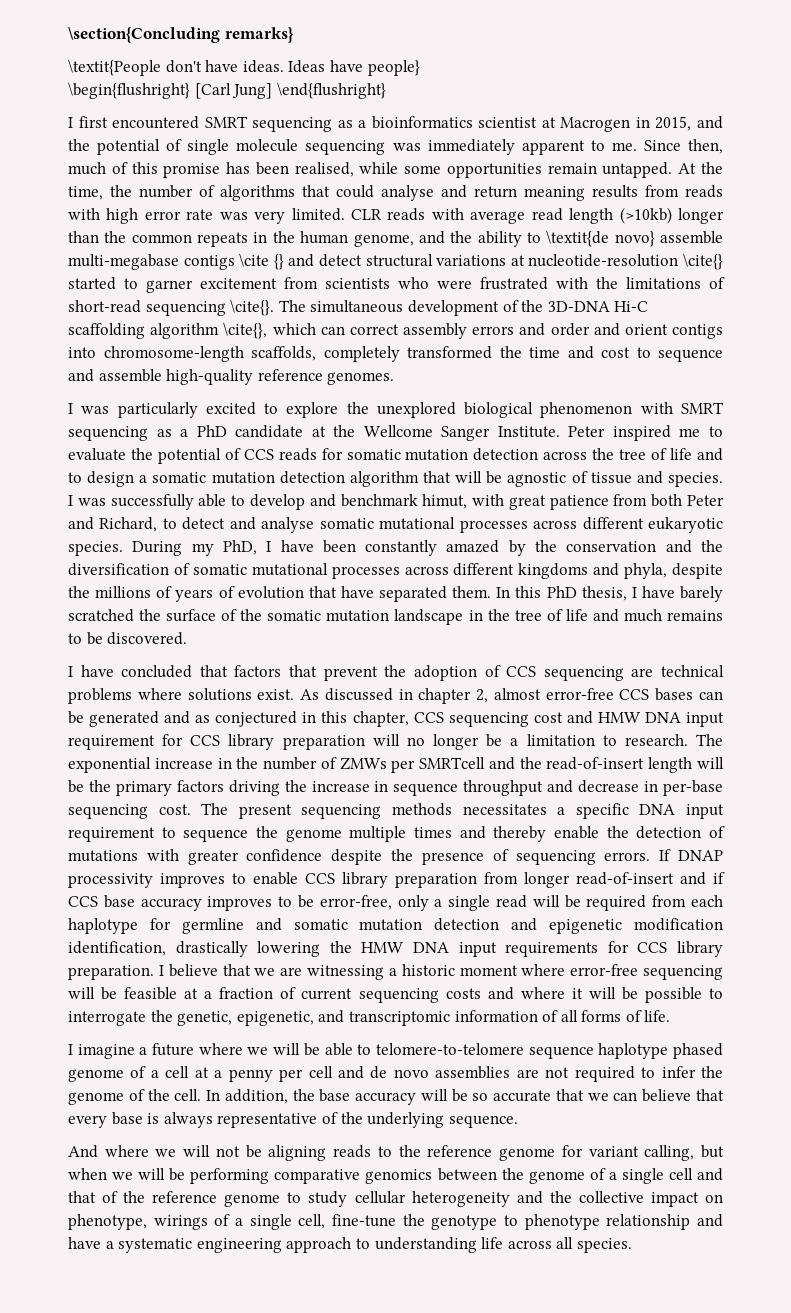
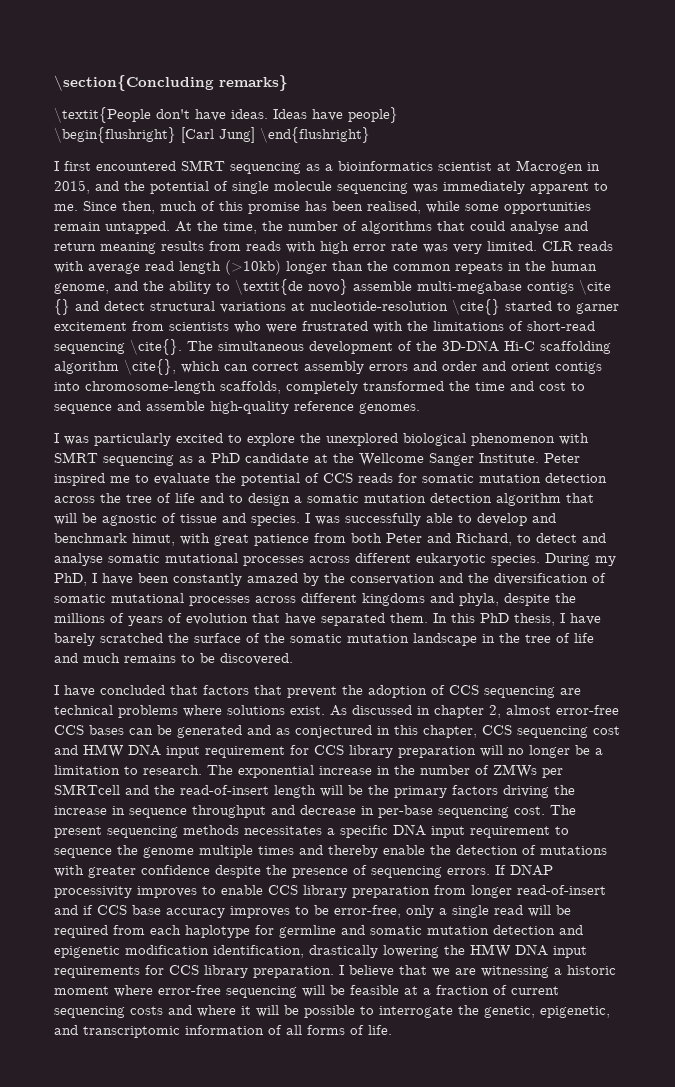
- I imagine a future where we will be able to telomere-to-telomere sequence haplotype phased genome of a cell at a penny per cell and de novo assemblies are not required to infer the genome of the cell. In addition, the base accuracy will be so accurate that we can believe that every base is always representative of the underlying sequence.
- And where we will not be aligning reads to the reference genome for variant calling, but when we will be performing comparative genomics between the genome of a single cell and that of the reference genome to study cellular heterogeneity and the collective impact on phenotype, wirings of a single cell, fine-tune the genotype to phenotype relationship and have a systematic engineering approach to understanding life across all species.

